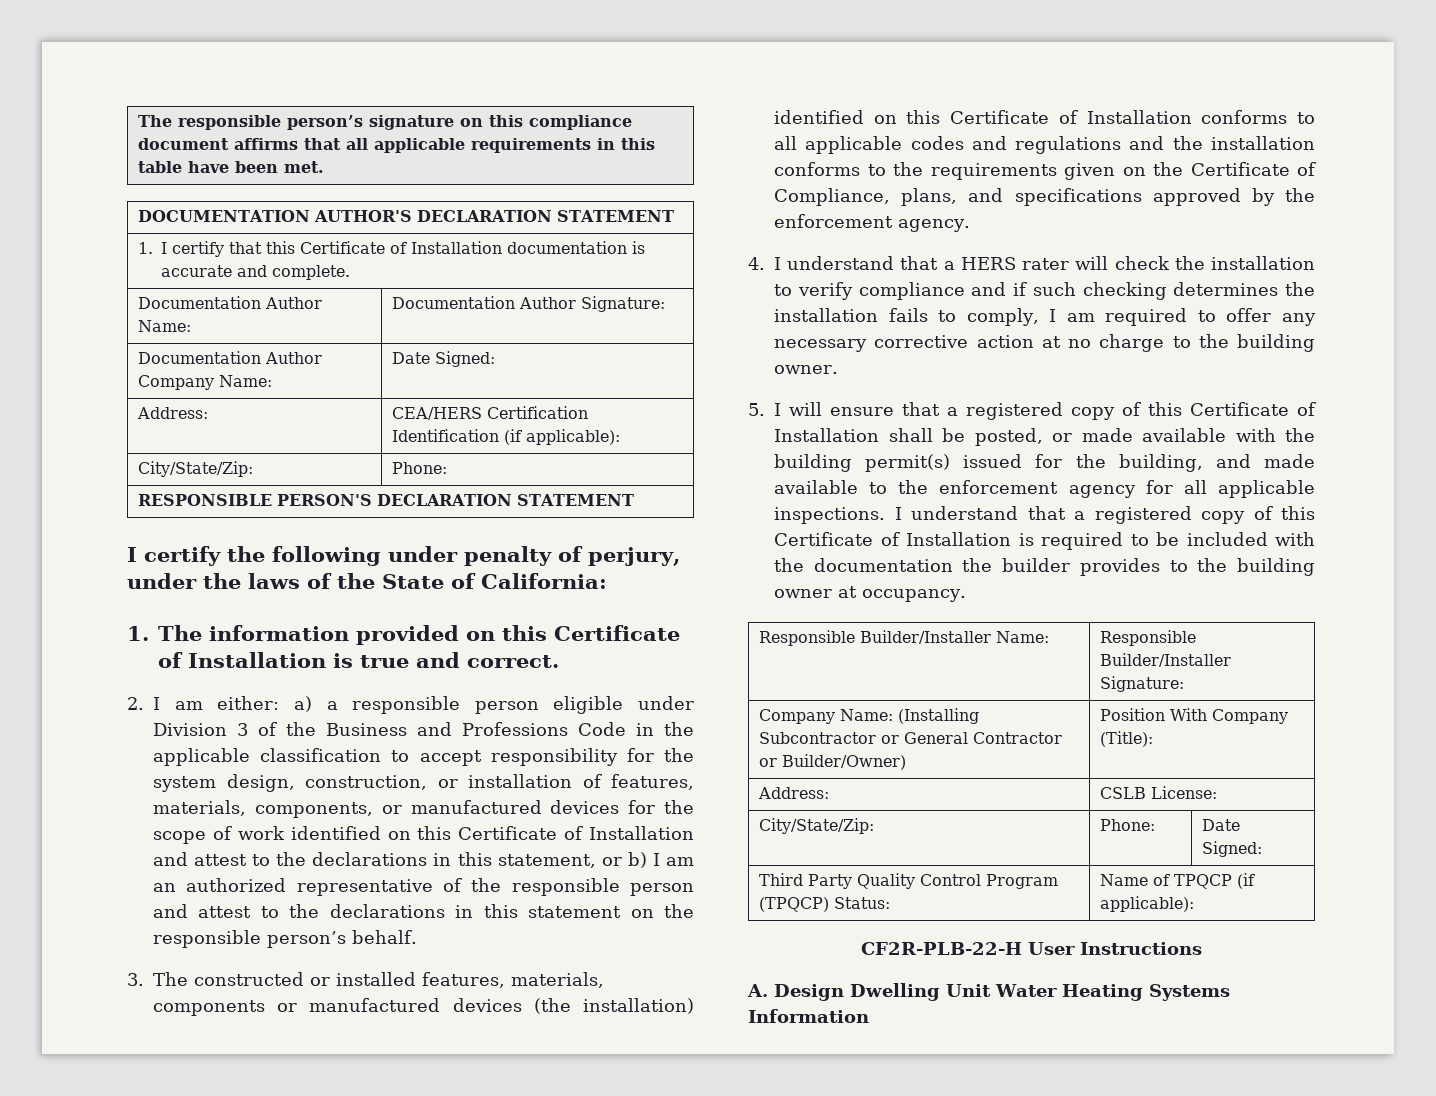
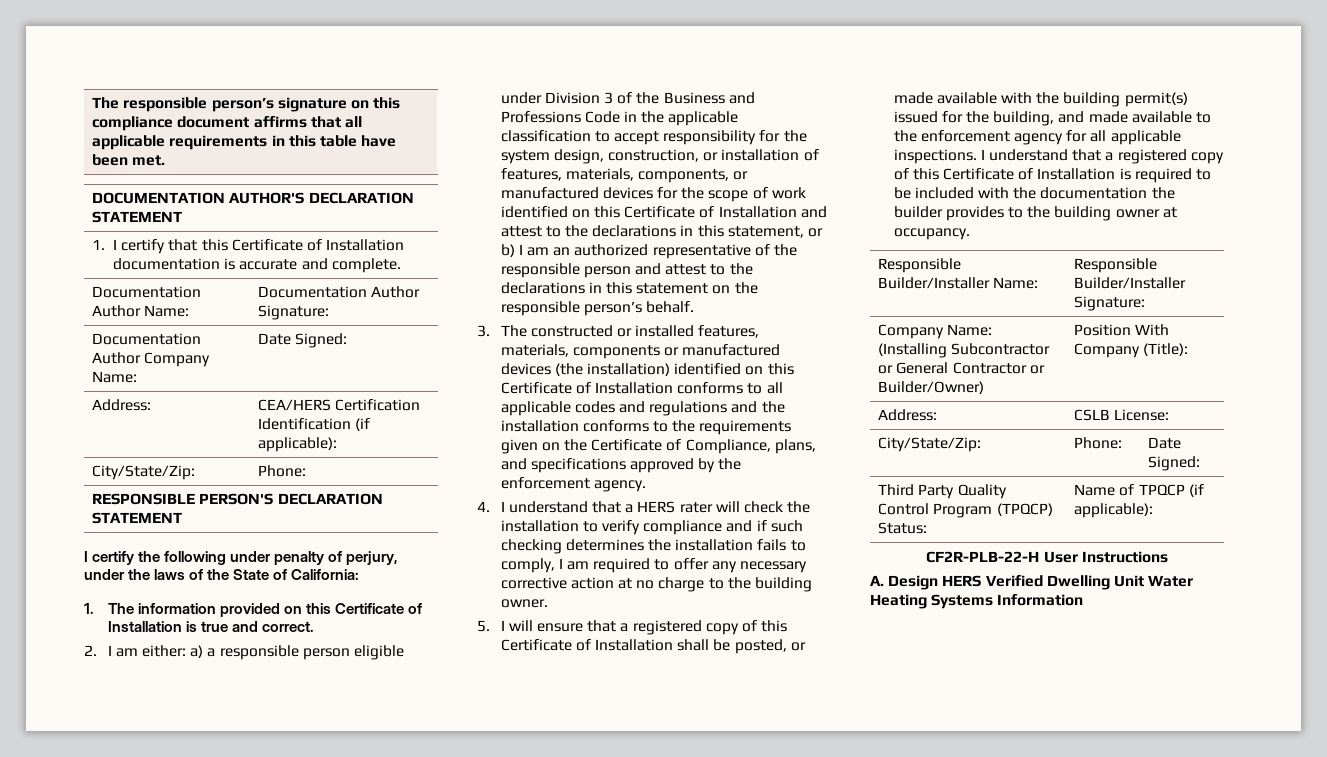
- A. Design Dwelling Unit Water Heating Systems Information
+ A. Design HERS Verified Dwelling Unit Water Heating Systems Information

